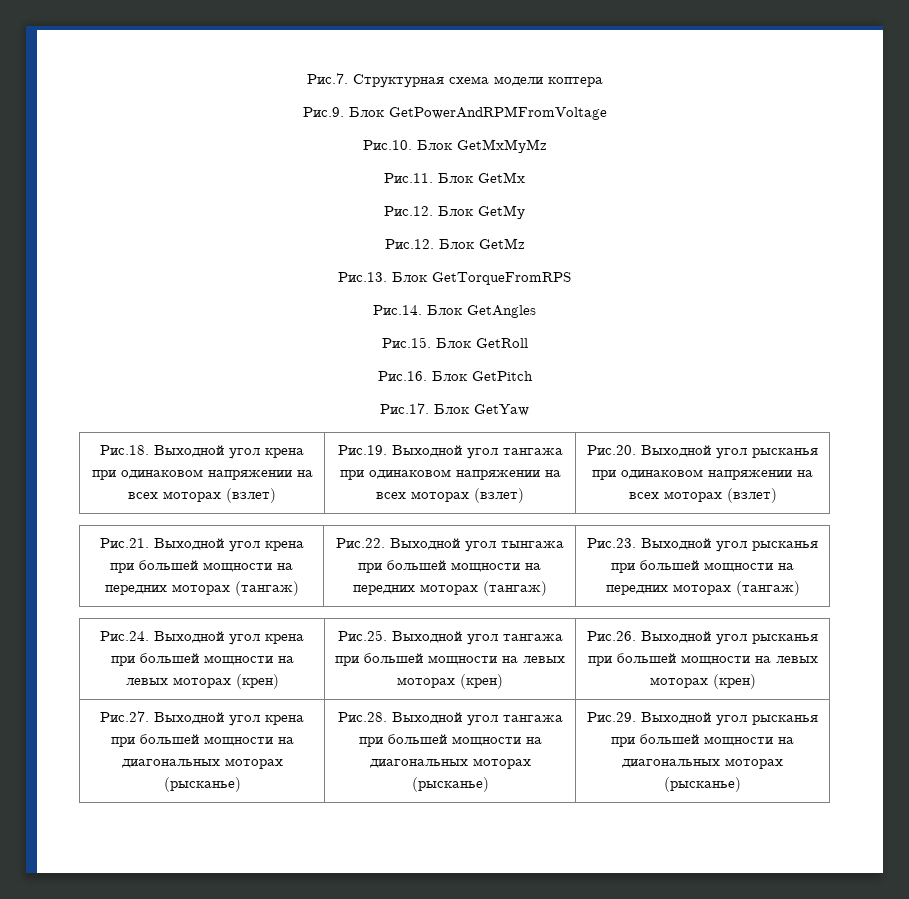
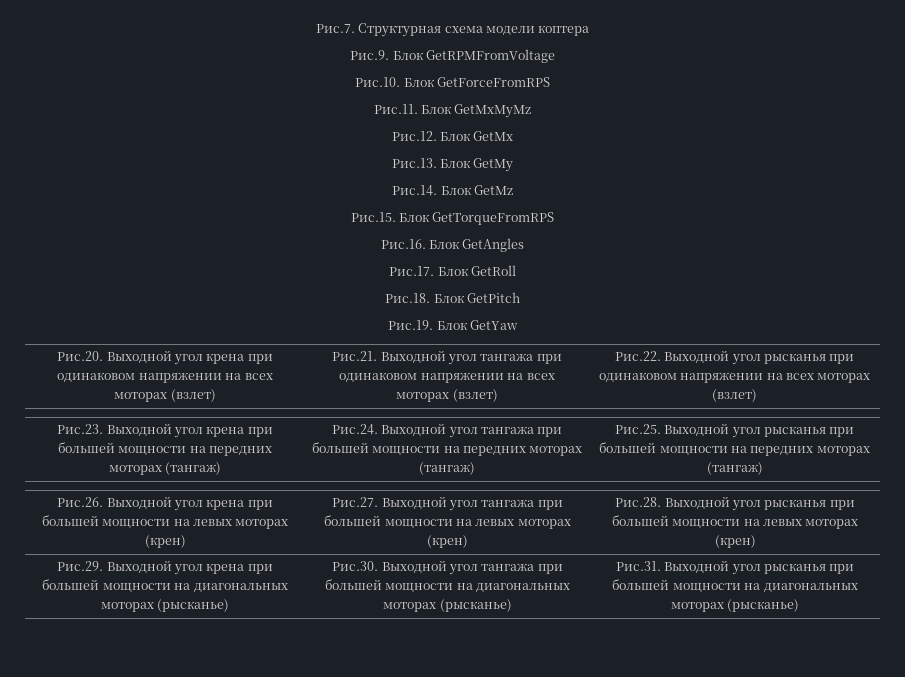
- Рис.9. Блок GetPowerAndRPMFromVoltage
+ Рис.9. Блок GetRPMFromVoltage
- Рис.10. Блок GetMxMyMz
+ Рис.10. Блок GetForceFromRPS
- Рис.11. Блок GetMx
- Рис.12. Блок GetMy
+ Рис.11. Блок GetMxMyMz
+ Рис.12. Блок GetMx
+ Рис.13. Блок GetMy
- Рис.12. Блок GetMz
+ Рис.14. Блок GetMz
- Рис.13. Блок GetTorqueFromRPS
+ Рис.15. Блок GetTorqueFromRPS
- Рис.14. Блок GetAngles
+ Рис.16. Блок GetAngles
- Рис.15. Блок GetRoll
+ Рис.17. Блок GetRoll
- Рис.16. Блок GetPitch
+ Рис.18. Блок GetPitch
- Рис.17. Блок GetYaw
+ Рис.19. Блок GetYaw
- Рис.18. Выходной угол крена при одинаковом напряжении на всех моторах (взлет) | Рис.19. Выходной угол тангажа при одинаковом напряжении на всех моторах (взлет) | Рис.20. Выходной угол рысканья при одинаковом напряжении на всех моторах (взлет)
+ Рис.20. Выходной угол крена при одинаковом напряжении на всех моторах (взлет) | Рис.21. Выходной угол тангажа при одинаковом напряжении на всех моторах (взлет) | Рис.22. Выходной угол рысканья при одинаковом напряжении на всех моторах (взлет)
- Рис.21. Выходной угол крена при большей мощности на передних моторах (тангаж) | Рис.22. Выходной угол тынгажа при большей мощности на передних моторах (тангаж) | Рис.23. Выходной угол рысканья при большей мощности на передних моторах (тангаж)
+ Рис.23. Выходной угол крена при большей мощности на передних моторах (тангаж) | Рис.24. Выходной угол тангажа при большей мощности на передних моторах (тангаж) | Рис.25. Выходной угол рысканья при большей мощности на передних моторах (тангаж)
- Рис.24. Выходной угол крена при большей мощности на левых моторах (крен) | Рис.25. Выходной угол тангажа при большей мощности на левых моторах (крен) | Рис.26. Выходной угол рысканья при большей мощности на левых моторах (крен)
+ Рис.26. Выходной угол крена при большей мощности на левых моторах (крен) | Рис.27. Выходной угол тангажа при большей мощности на левых моторах (крен) | Рис.28. Выходной угол рысканья при большей мощности на левых моторах (крен)
- Рис.27. Выходной угол крена при большей мощности на диагональных моторах (рысканье) | Рис.28. Выходной угол тангажа при большей мощности на диагональных моторах (рысканье) | Рис.29. Выходной угол рысканья при большей мощности на диагональных моторах (рысканье)
+ Рис.29. Выходной угол крена при большей мощности на диагональных моторах (рысканье) | Рис.30. Выходной угол тангажа при большей мощности на диагональных моторах (рысканье) | Рис.31. Выходной угол рысканья при большей мощности на диагональных моторах (рысканье)

